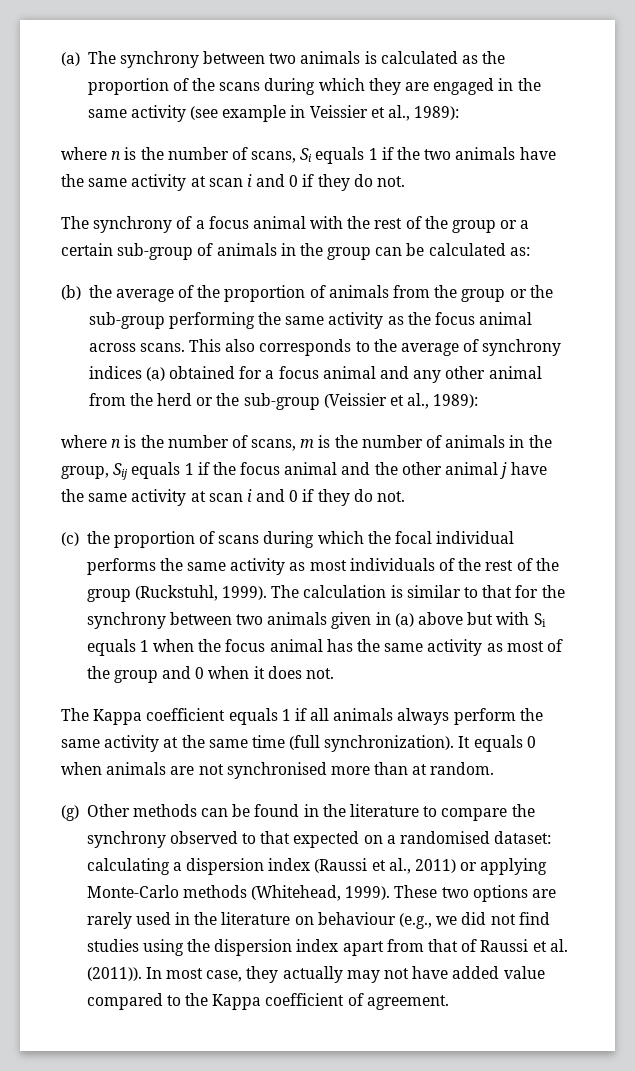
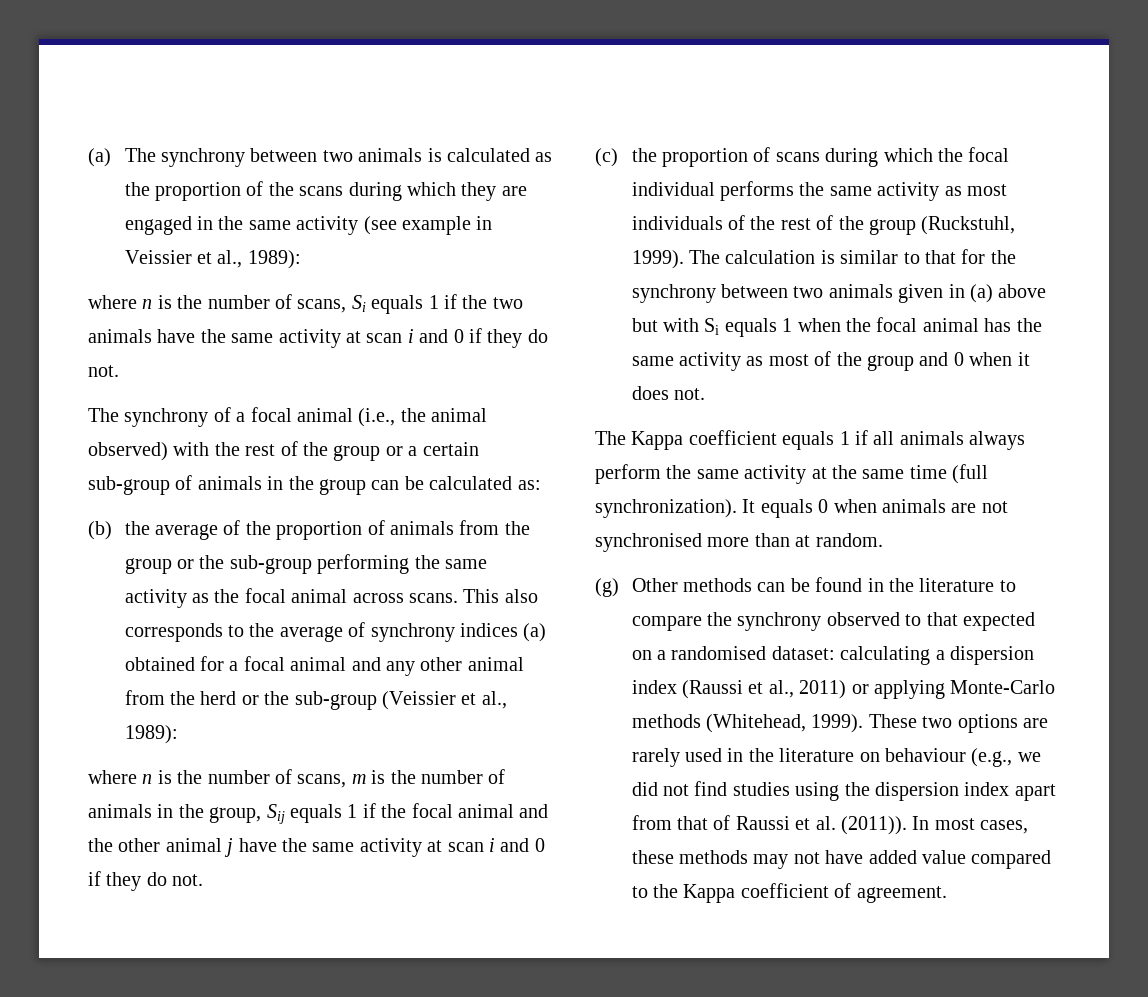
- The synchrony of a focus animal with the rest of the group or a certain sub-group of animals in the group can be calculated as:
+ The synchrony of a focal animal (i.e., the animal observed) with the rest of the group or a certain sub-group of animals in the group can be calculated as:
- (b) the average of the proportion of animals from the group or the sub-group performing the same activity as the focus animal across scans.
+ (b) the average of the proportion of animals from the group or the sub-group performing the same activity as the focal animal across scans.
- This also corresponds to the average of synchrony indices (a) obtained for a focus animal and any other animal from the herd or the sub-group (Veissier et al., 1989):
+ This also corresponds to the average of synchrony indices (a) obtained for a focal animal and any other animal from the herd or the sub-group (Veissier et al., 1989):
- where n is the number of scans, m is the number of animals in the group, Sij equals 1 if the focus animal and the other animal j have the same activity at scan i and 0 if they do not.
+ where n is the number of scans, m is the number of animals in the group, Sij equals 1 if the focal animal and the other animal j have the same activity at scan i and 0 if they do not.
- The calculation is similar to that for the synchrony between two animals given in (a) above but with Si equals 1 when the focus animal has the same activity as most of the group and 0 when it does not.
+ The calculation is similar to that for the synchrony between two animals given in (a) above but with Si equals 1 when the focal animal has the same activity as most of the group and 0 when it does not.
- In most case, they actually may not have added value compared to the Kappa coefficient of agreement.
+ In most cases, these methods may not have added value compared to the Kappa coefficient of agreement.

